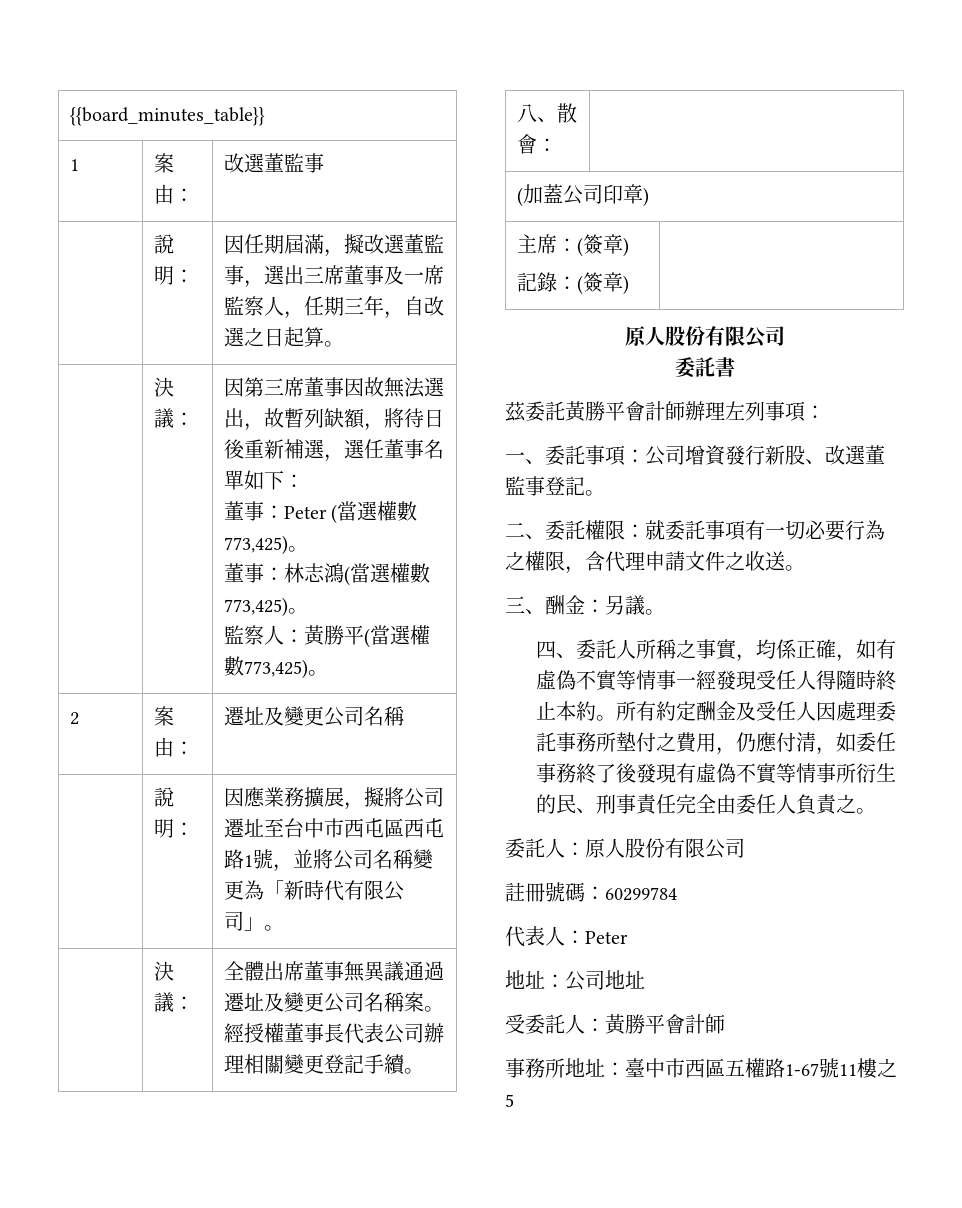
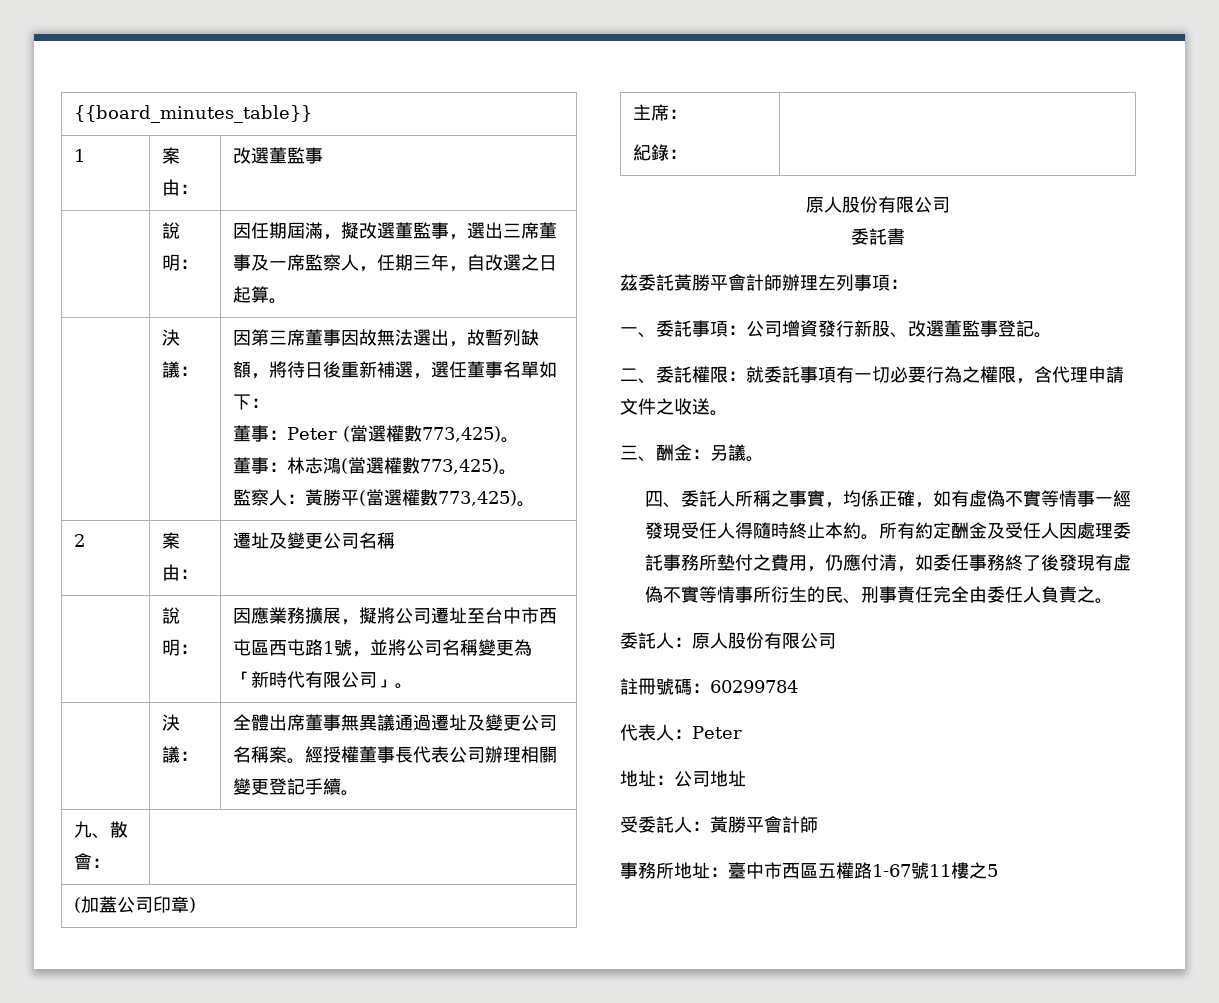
- 八、散會： |
+ 九、散會： |
- 主席：(簽章)
- 記錄：(簽章) |
+ 主席：
+ 紀錄： |

